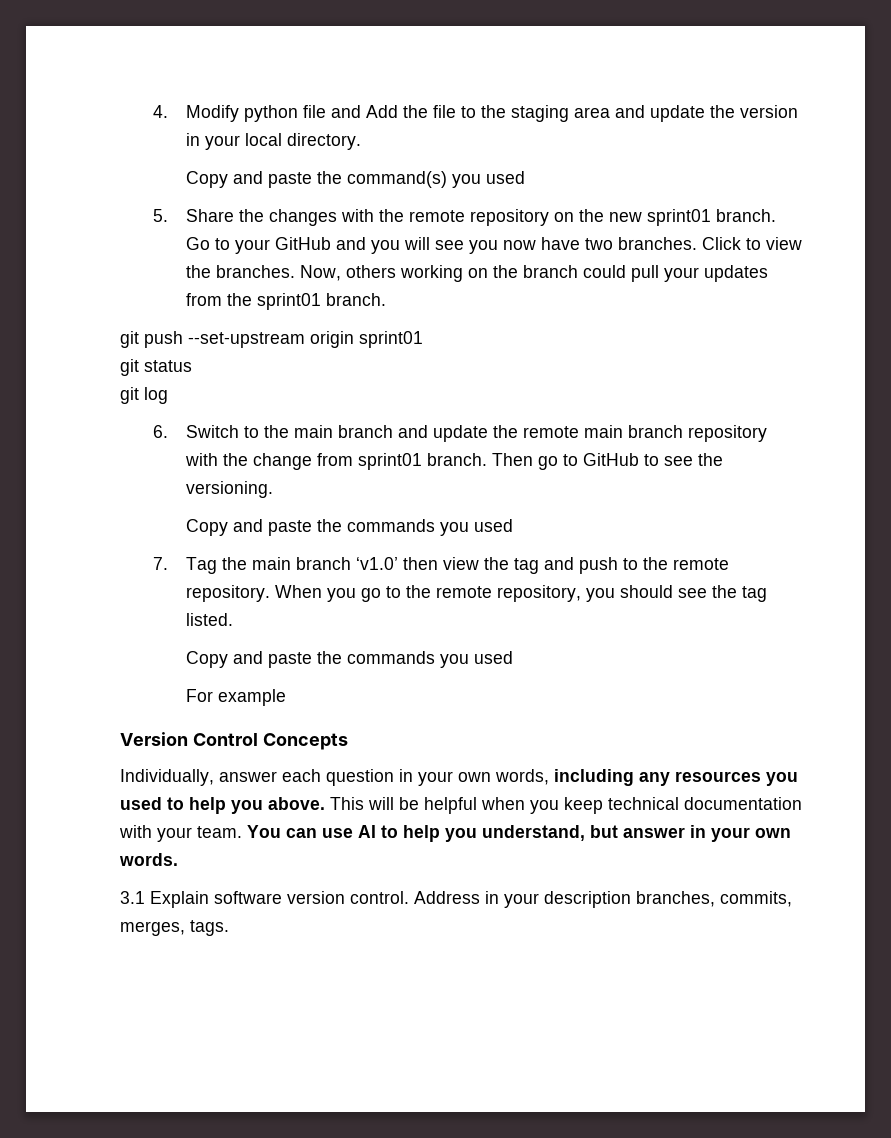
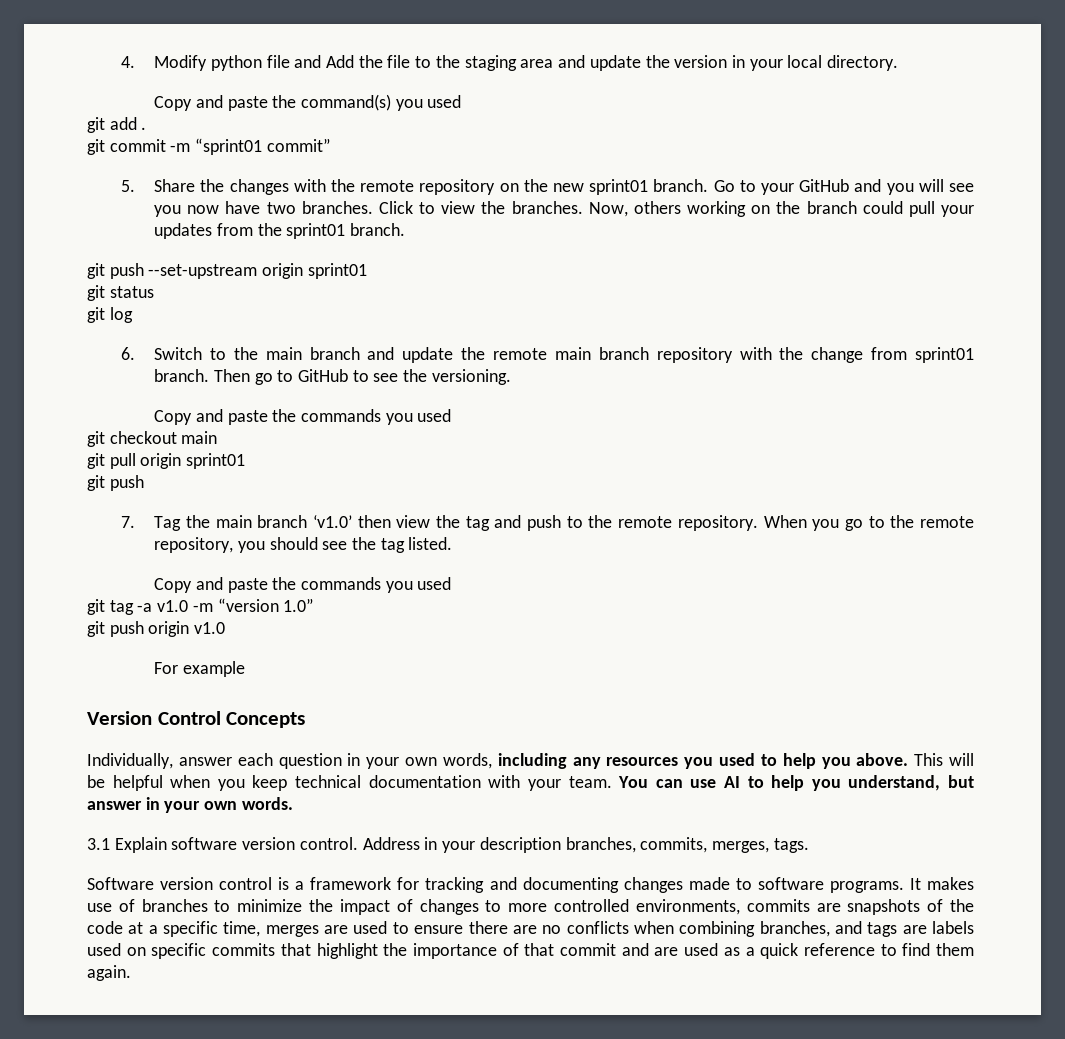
+ git add .
+ git commit -m “sprint01 commit”
+ git checkout main
+ git pull origin sprint01
+ git push
+ git tag -a v1.0 -m “version 1.0”
+ git push origin v1.0
+ Software version control is a framework for tracking and documenting changes made to software programs. It makes use of branches to minimize the impact of changes to more controlled environments, commits are snapshots of the code at a specific time, merges are used to ensure there are no conflicts when combining branches, and tags are labels used on specific commits that highlight the importance of that commit and are used as a quick reference to find them again.

